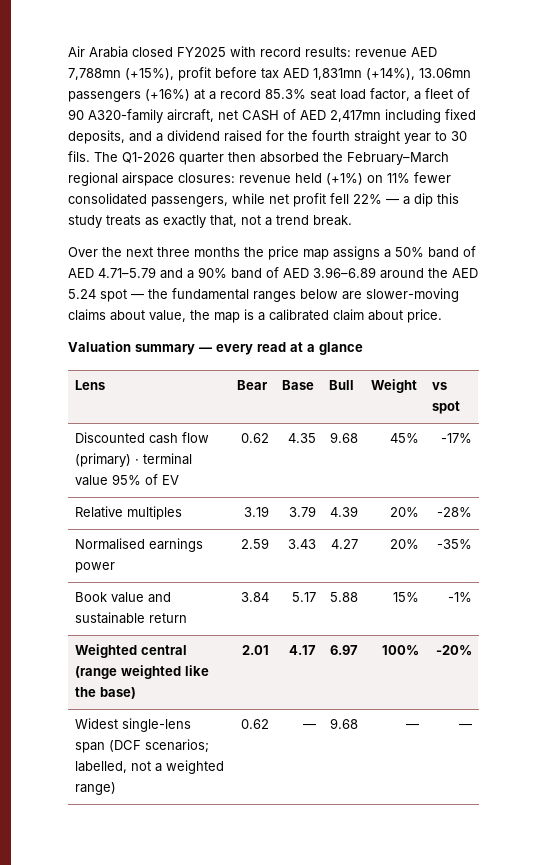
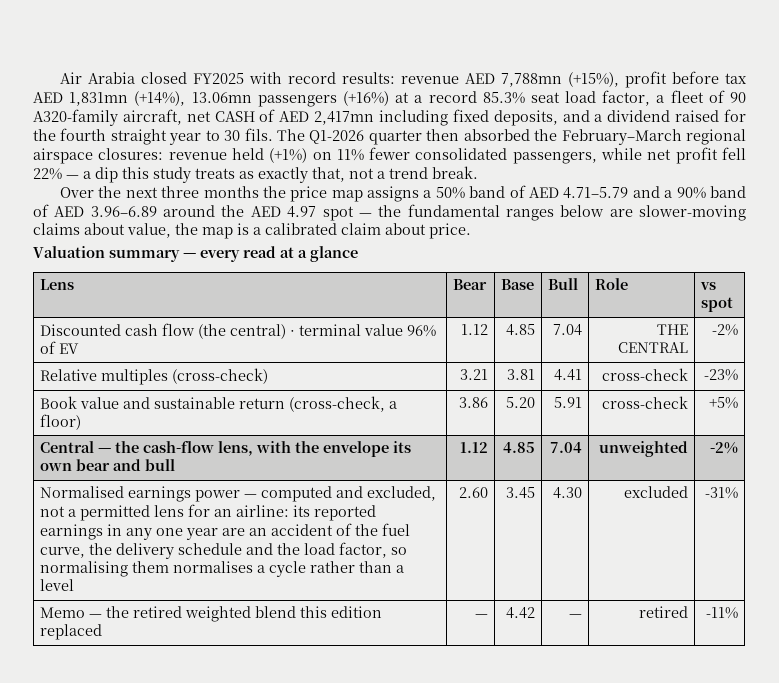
- Over the next three months the price map assigns a 50% band of AED 4.71–5.79 and a 90% band of AED 3.96–6.89 around the AED 5.24 spot — the fundamental ranges below are slower-moving claims about value, the map is a calibrated claim about price.
+ Over the next three months the price map assigns a 50% band of AED 4.71–5.79 and a 90% band of AED 3.96–6.89 around the AED 4.97 spot — the fundamental ranges below are slower-moving claims about value, the map is a calibrated claim about price.
- Lens | Bear | Base | Bull | Weight | vs spot
+ Lens | Bear | Base | Bull | Role | vs spot
- Discounted cash flow (primary) · terminal value 95% of EV | 0.62 | 4.35 | 9.68 | 45% | -17%
- Relative multiples | 3.19 | 3.79 | 4.39 | 20% | -28%
- Normalised earnings power | 2.59 | 3.43 | 4.27 | 20% | -35%
+ Discounted cash flow (the central) · terminal value 96% of EV | 1.12 | 4.85 | 7.04 | THE CENTRAL | -2%
+ Relative multiples (cross-check) | 3.21 | 3.81 | 4.41 | cross-check | -23%
- Book value and sustainable return | 3.84 | 5.17 | 5.88 | 15% | -1%
- Weighted central (range weighted like the base) | 2.01 | 4.17 | 6.97 | 100% | -20%
- Widest single-lens span (DCF scenarios; labelled, not a weighted range) | 0.62 | — | 9.68 | — | —
+ Book value and sustainable return (cross-check, a floor) | 3.86 | 5.20 | 5.91 | cross-check | +5%
+ Central — the cash-flow lens, with the envelope its own bear and bull | 1.12 | 4.85 | 7.04 | unweighted | -2%
+ Normalised earnings power — computed and excluded, not a permitted lens for an airline: its reported earnings in any one year are an accident of the fuel curve, the delivery schedule and the load factor, so normalising them normalises a cycle rather than a level | 2.60 | 3.45 | 4.30 | excluded | -31%
+ Memo — the retired weighted blend this edition replaced | — | 4.42 | — | retired | -11%

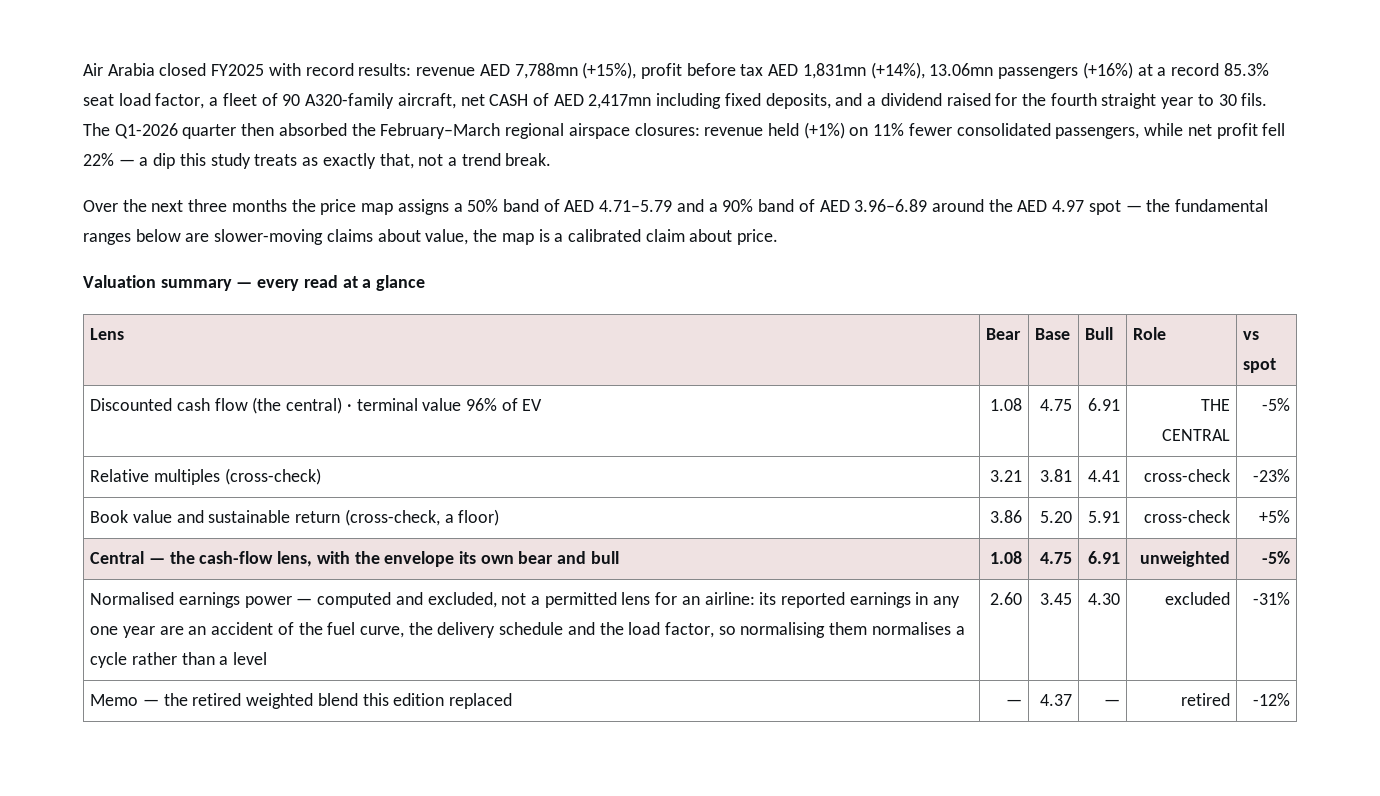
- Discounted cash flow (the central) · terminal value 96% of EV | 1.12 | 4.85 | 7.04 | THE CENTRAL | -2%
+ Discounted cash flow (the central) · terminal value 96% of EV | 1.08 | 4.75 | 6.91 | THE CENTRAL | -5%
- Central — the cash-flow lens, with the envelope its own bear and bull | 1.12 | 4.85 | 7.04 | unweighted | -2%
+ Central — the cash-flow lens, with the envelope its own bear and bull | 1.08 | 4.75 | 6.91 | unweighted | -5%
- Memo — the retired weighted blend this edition replaced | — | 4.42 | — | retired | -11%
+ Memo — the retired weighted blend this edition replaced | — | 4.37 | — | retired | -12%

